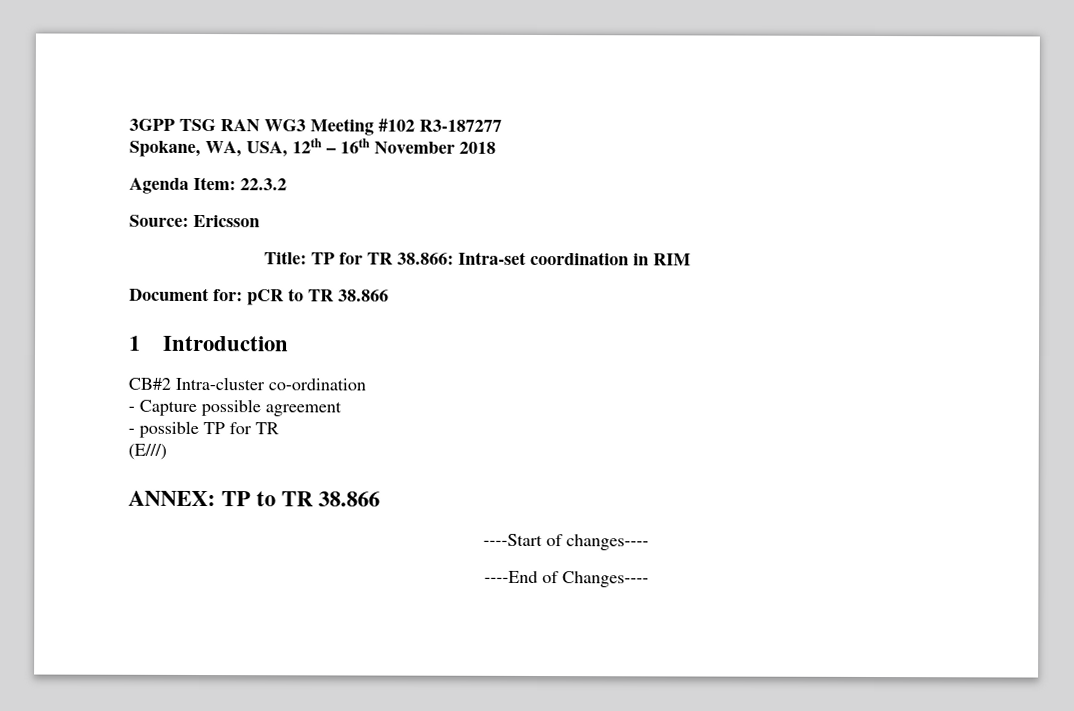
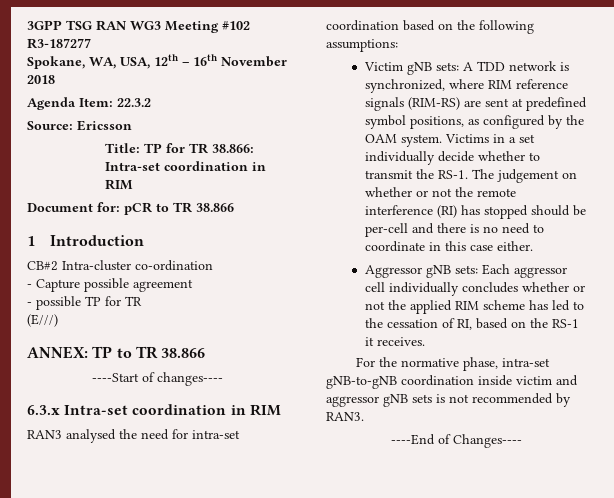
+ 6.3.x Intra-set coordination in RIM
+ RAN3 analysed the need for intra-set coordination based on the following assumptions:
+ Victim gNB sets: A TDD network is synchronized, where RIM reference signals (RIM-RS) are sent at predefined symbol positions, as configured by the OAM system. Victims in a set individually decide whether to transmit the RS-1. The judgement on whether or not the remote interference (RI) has stopped should be per-cell and there is no need to coordinate in this case either.
+ Aggressor gNB sets: Each aggressor cell individually concludes whether or not the applied RIM scheme has led to the cessation of RI, based on the RS-1 it receives.
+ For the normative phase, intra-set gNB-to-gNB coordination inside victim and aggressor gNB sets is not recommended by RAN3.

